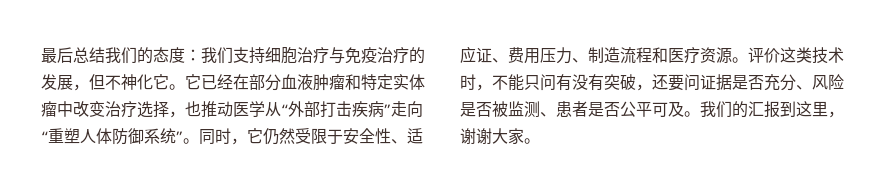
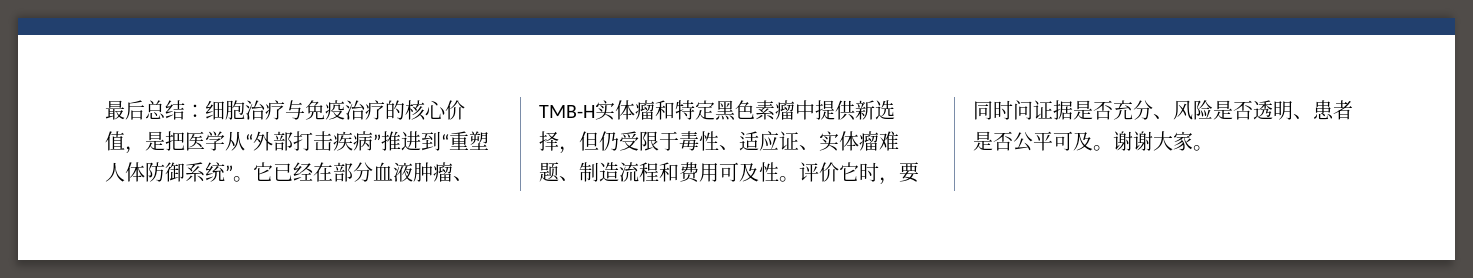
- 最后总结我们的态度：我们支持细胞治疗与免疫治疗的发展，但不神化它。
+ 最后总结：细胞治疗与免疫治疗的核心价值，是把医学从“外部打击疾病”推进到“重塑人体防御系统”。
- 它已经在部分血液肿瘤和特定实体瘤中改变治疗选择，也推动医学从“外部打击疾病”走向“重塑人体防御系统”。同时，它仍然受限于安全性、适应证、费用压力、制造流程和医疗资源。评价这类技术时，不能只问有没有突破，还要问证据是否充分、风险是否被监测、患者是否公平可及。
+ 它已经在部分血液肿瘤、TMB-H实体瘤和特定黑色素瘤中提供新选择，但仍受限于毒性、适应证、实体瘤难题、制造流程和费用可及性。评价它时，要同时问证据是否充分、风险是否透明、患者是否公平可及。
- 我们的汇报到这里，谢谢大家。
+ 谢谢大家。

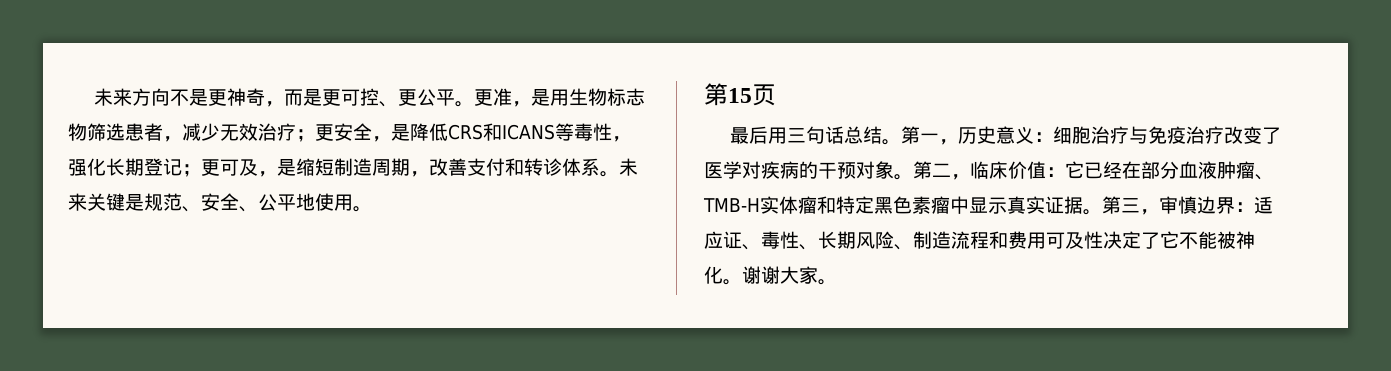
- 最后总结：细胞治疗与免疫治疗的核心价值，是把医学从“外部打击疾病”推进到“重塑人体防御系统”。它已经在部分血液肿瘤、TMB-H实体瘤和特定黑色素瘤中提供新选择，但仍受限于毒性、适应证、实体瘤难题、制造流程和费用可及性。评价它时，要同时问证据是否充分、风险是否透明、患者是否公平可及。
+ 未来方向不是更神奇，而是更可控、更公平。更准，是用生物标志物筛选患者，减少无效治疗；更安全，是降低CRS和ICANS等毒性，强化长期登记；更可及，是缩短制造周期，改善支付和转诊体系。未来关键是规范、安全、公平地使用。
+ 第15页
+ 最后用三句话总结。第一，历史意义：细胞治疗与免疫治疗改变了医学对疾病的干预对象。第二，临床价值：它已经在部分血液肿瘤、TMB-H实体瘤和特定黑色素瘤中显示真实证据。第三，审慎边界：适应证、毒性、长期风险、制造流程和费用可及性决定了它不能被神化。

